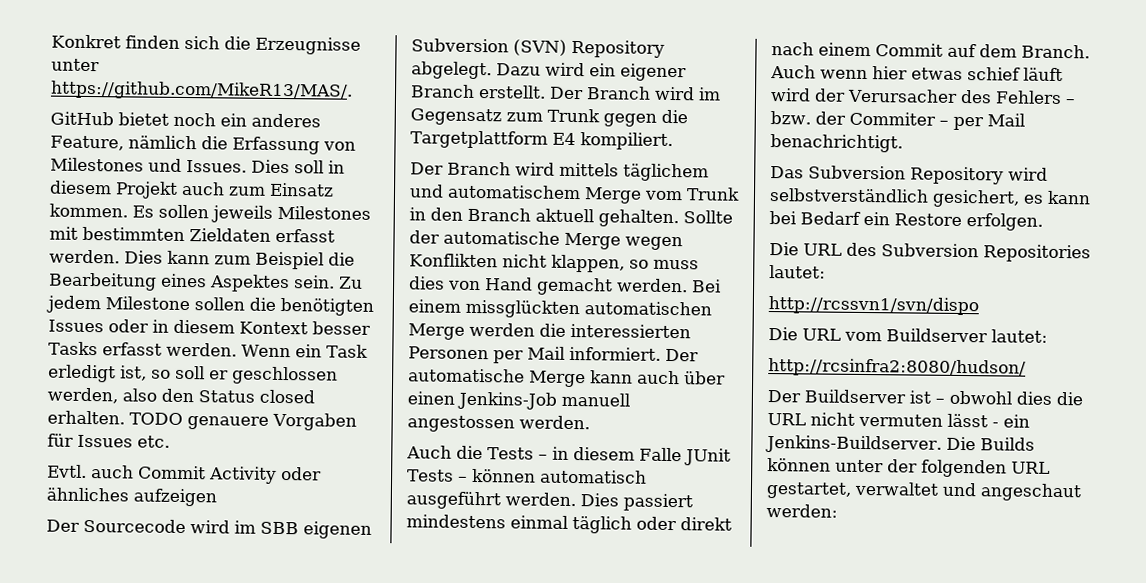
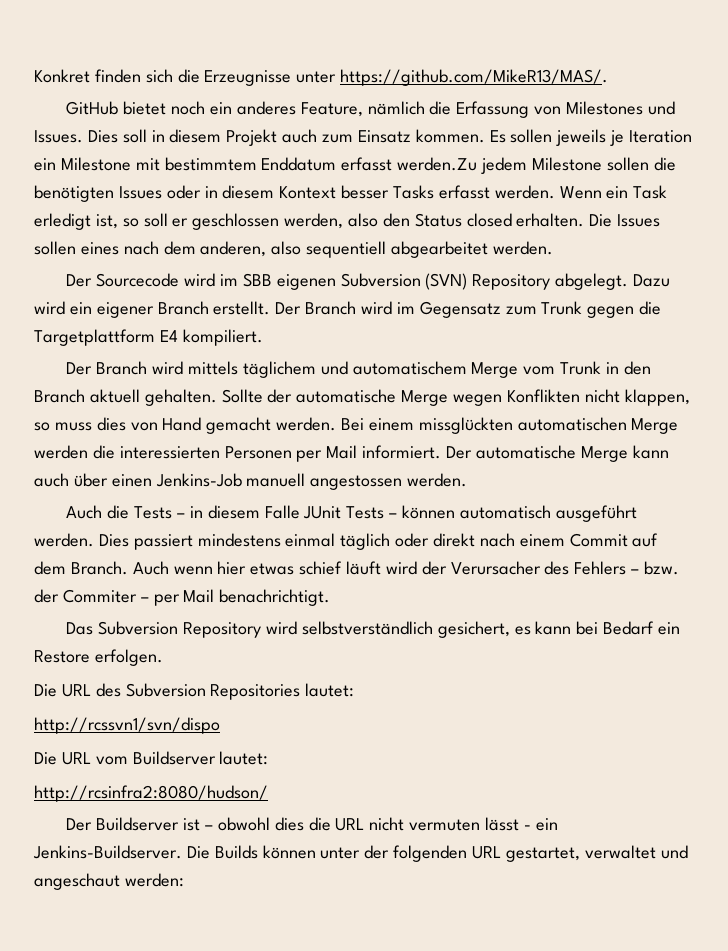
- Es sollen jeweils Milestones mit bestimmten Zieldaten erfasst werden. Dies kann zum Beispiel die Bearbeitung eines Aspektes sein. Zu jedem Milestone sollen die benötigten Issues oder in diesem Kontext besser Tasks erfasst werden.
+ Es sollen jeweils je Iteration ein Milestone mit bestimmtem Enddatum erfasst werden.Zu jedem Milestone sollen die benötigten Issues oder in diesem Kontext besser Tasks erfasst werden.
- TODO genauere Vorgaben für Issues etc.
- Evtl. auch Commit Activity oder ähnliches aufzeigen
+ Die Issues sollen eines nach dem anderen, also sequentiell abgearbeitet werden.

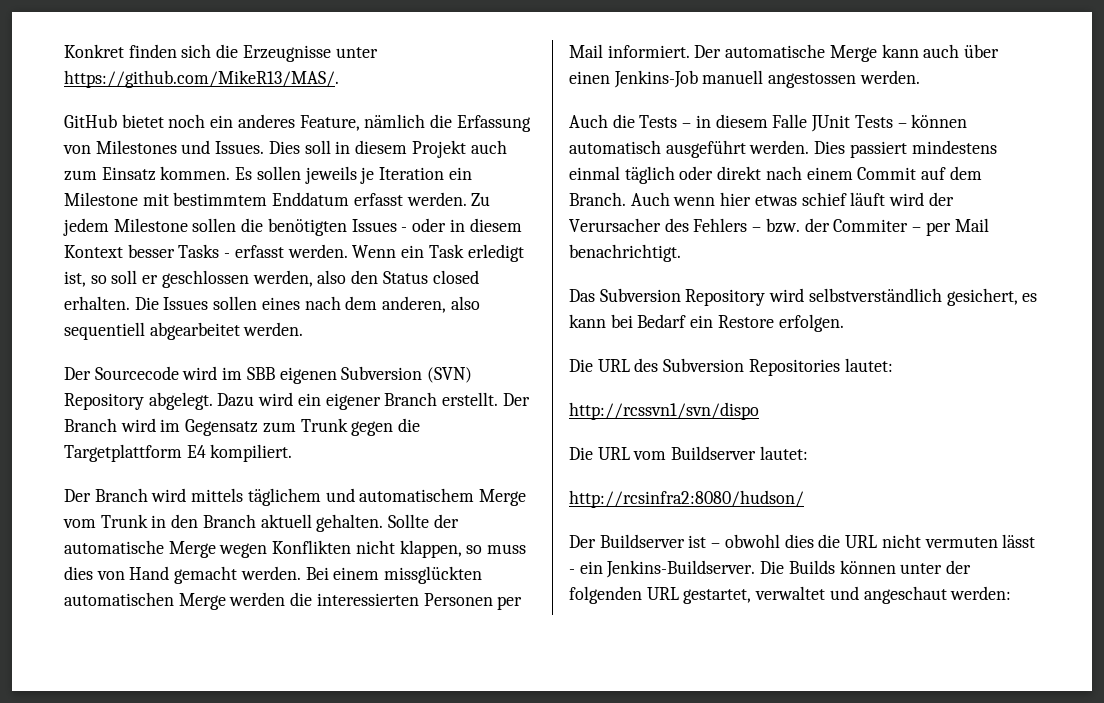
- Es sollen jeweils je Iteration ein Milestone mit bestimmtem Enddatum erfasst werden.Zu jedem Milestone sollen die benötigten Issues oder in diesem Kontext besser Tasks erfasst werden.
+ Es sollen jeweils je Iteration ein Milestone mit bestimmtem Enddatum erfasst werden. Zu jedem Milestone sollen die benötigten Issues - oder in diesem Kontext besser Tasks - erfasst werden.

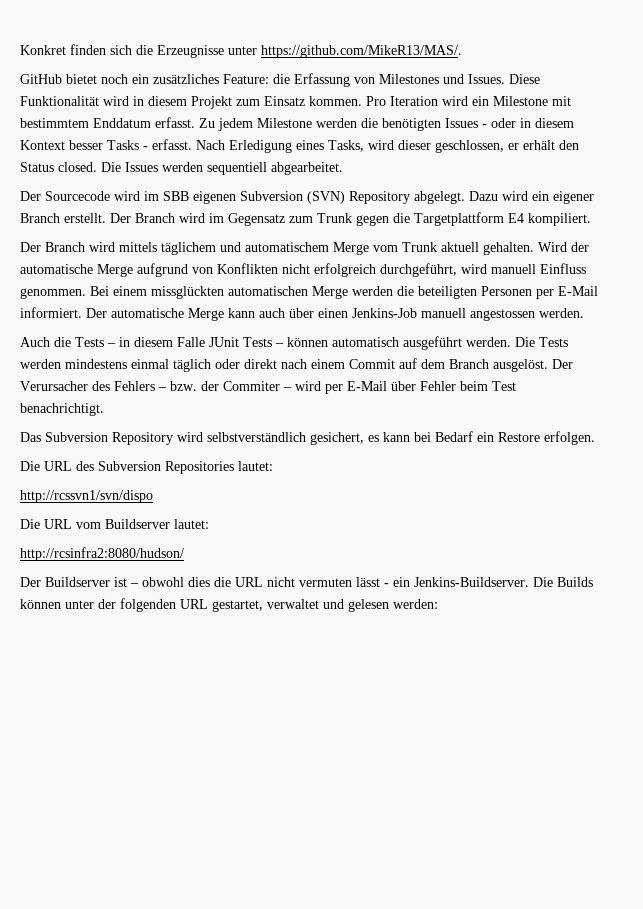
- GitHub bietet noch ein anderes Feature, nämlich die Erfassung von Milestones und Issues.
+ GitHub bietet noch ein zusätzliches Feature: die Erfassung von Milestones und Issues.
- Dies soll in diesem Projekt auch zum Einsatz kommen.
+ Diese Funktionalität wird in diesem Projekt zum Einsatz kommen.
- Es sollen jeweils je Iteration ein Milestone mit bestimmtem Enddatum erfasst werden.
+ Pro Iteration wird ein Milestone mit bestimmtem Enddatum erfasst.
- Zu jedem Milestone sollen die benötigten Issues - oder in diesem Kontext besser Tasks - erfasst werden. Wenn ein Task erledigt ist, so soll er geschlossen werden, also den Status closed erhalten. Die Issues sollen eines nach dem anderen, also sequentiell abgearbeitet werden.
+ Zu jedem Milestone werden die benötigten Issues - oder in diesem Kontext besser Tasks - erfasst. Nach Erledigung eines Tasks, wird dieser geschlossen, er erhält den Status closed. Die Issues werden sequentiell abgearbeitet.
- Der Branch wird mittels täglichem und automatischem Merge vom Trunk in den Branch aktuell gehalten.
+ Der Branch wird mittels täglichem und automatischem Merge vom Trunk aktuell gehalten.
- Sollte der automatische Merge wegen Konflikten nicht klappen, so muss dies von Hand gemacht werden.
+ Wird der automatische Merge aufgrund von Konflikten nicht erfolgreich durchgeführt, wird manuell Einfluss genommen.
- Bei einem missglückten automatischen Merge werden die interessierten Personen per Mail informiert.
+ Bei einem missglückten automatischen Merge werden die beteiligten Personen per E-Mail informiert.
- Dies passiert mindestens einmal täglich oder direkt nach einem Commit auf dem Branch. Auch wenn hier etwas schief läuft wird der Verursacher des Fehlers – bzw. der Commiter – per Mail benachrichtigt.
+ Die Tests werden mindestens einmal täglich oder direkt nach einem Commit auf dem Branch ausgelöst. Der Verursacher des Fehlers – bzw. der Commiter – wird per E-Mail über Fehler beim Test benachrichtigt.
- Die Builds können unter der folgenden URL gestartet, verwaltet und angeschaut werden:
+ Die Builds können unter der folgenden URL gestartet, verwaltet und gelesen werden:

